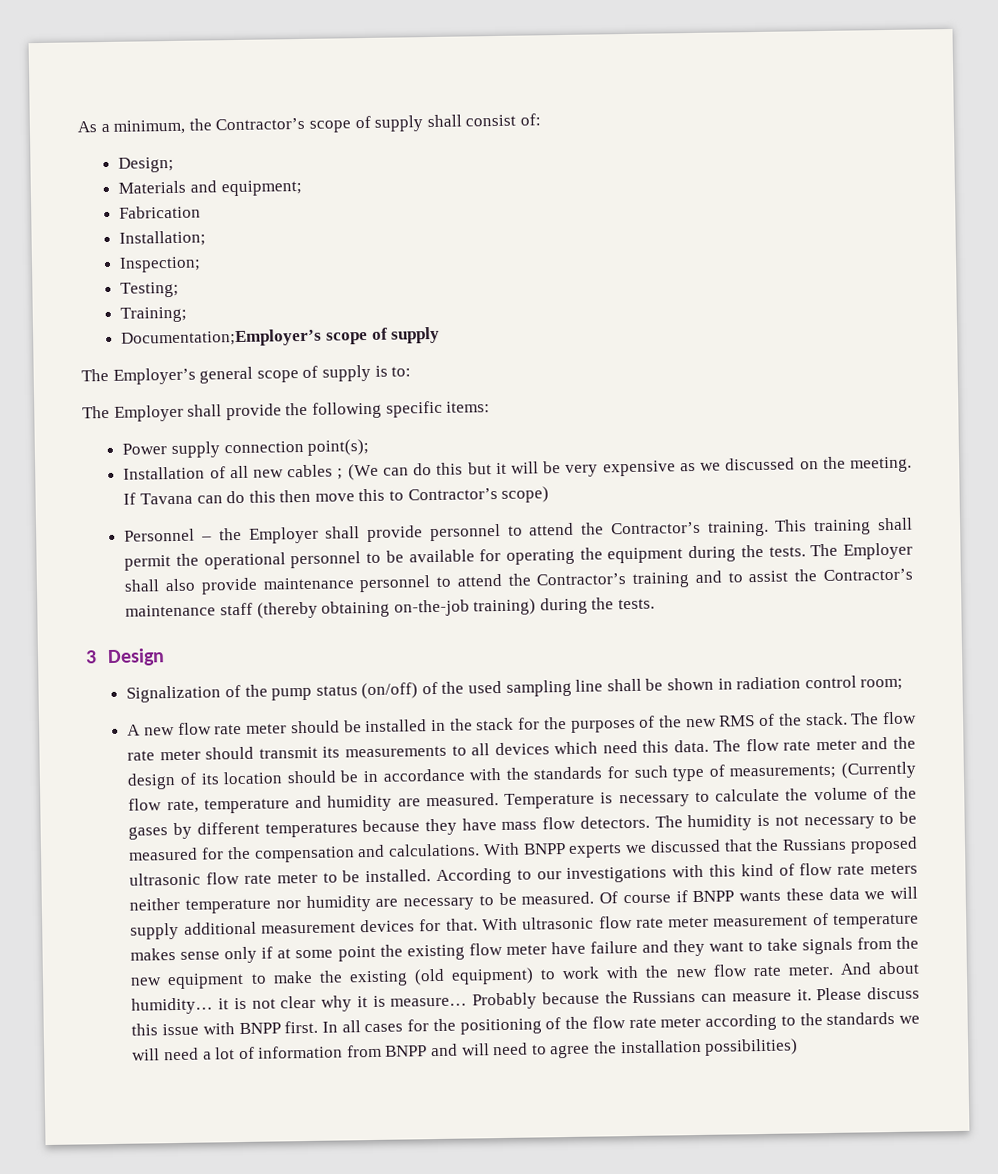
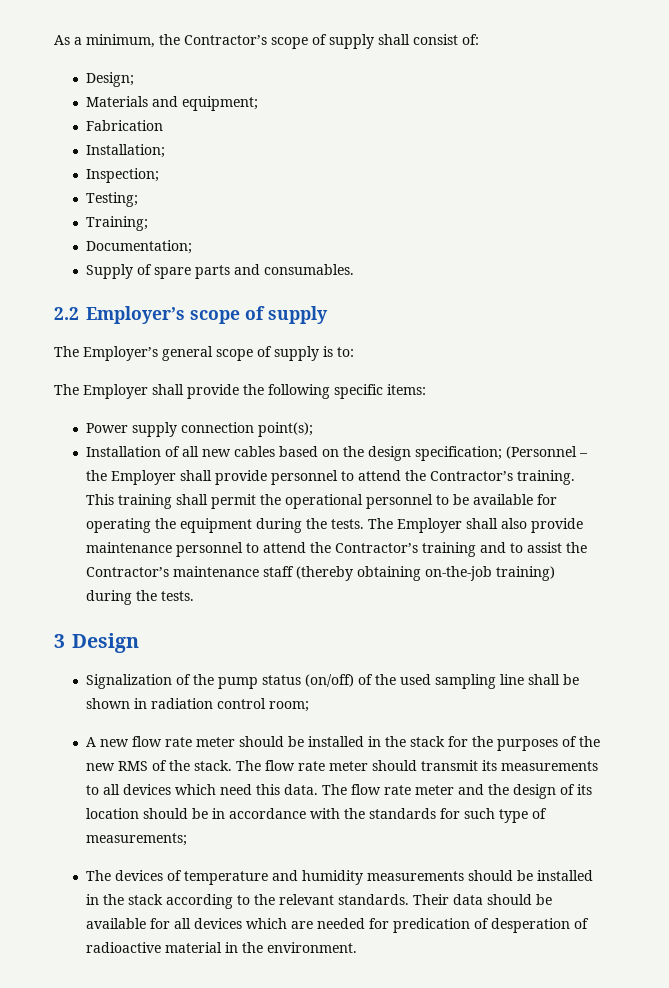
- Documentation;Employer’s scope of supply
+ Documentation;
+ Supply of spare parts and consumables.
+ 2.2 Employer’s scope of supply
- Installation of all new cables ; (We can do this but it will be very expensive as we discussed on the meeting. If Tavana can do this then move this to Contractor’s scope)
- Personnel – the Employer shall provide personnel to attend the Contractor’s training.
+ Installation of all new cables based on the design specification; (Personnel – the Employer shall provide personnel to attend the Contractor’s training.
- The flow rate meter and the design of its location should be in accordance with the standards for such type of measurements; (Currently flow rate, temperature and humidity are measured. Temperature is necessary to calculate the volume of the gases by different temperatures because they have mass flow detectors. The humidity is not necessary to be measured for the compensation and calculations. With BNPP experts we discussed that the Russians proposed ultrasonic flow rate meter to be installed. According to our investigations with this kind of flow rate meters neither temperature nor humidity are necessary to be measured. Of course if BNPP wants these data we will supply additional measurement devices for that. With ultrasonic flow rate meter measurement of temperature makes sense only if at some point the existing flow meter have failure and they want to take signals from the new equipment to make the existing (old equipment) to work with the new flow rate meter. And about humidity… it is not clear why it is measure… Probably because the Russians can measure it. Please discuss this issue with BNPP first. In all cases for the positioning of the flow rate meter according to the standards we will need a lot of information from BNPP and will need to agree the installation possibilities)
+ The flow rate meter and the design of its location should be in accordance with the standards for such type of measurements;
+ The devices of temperature and humidity measurements should be installed in the stack according to the relevant standards. Their data should be available for all devices which are needed for predication of desperation of radioactive material in the environment.

